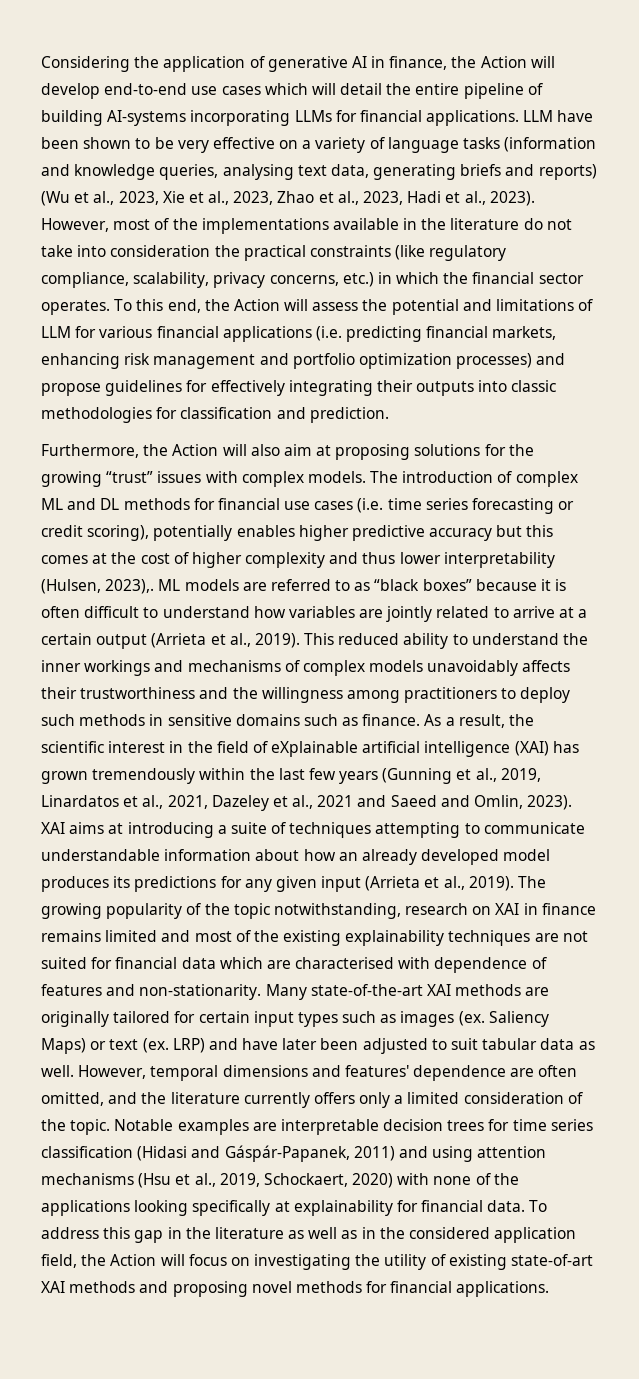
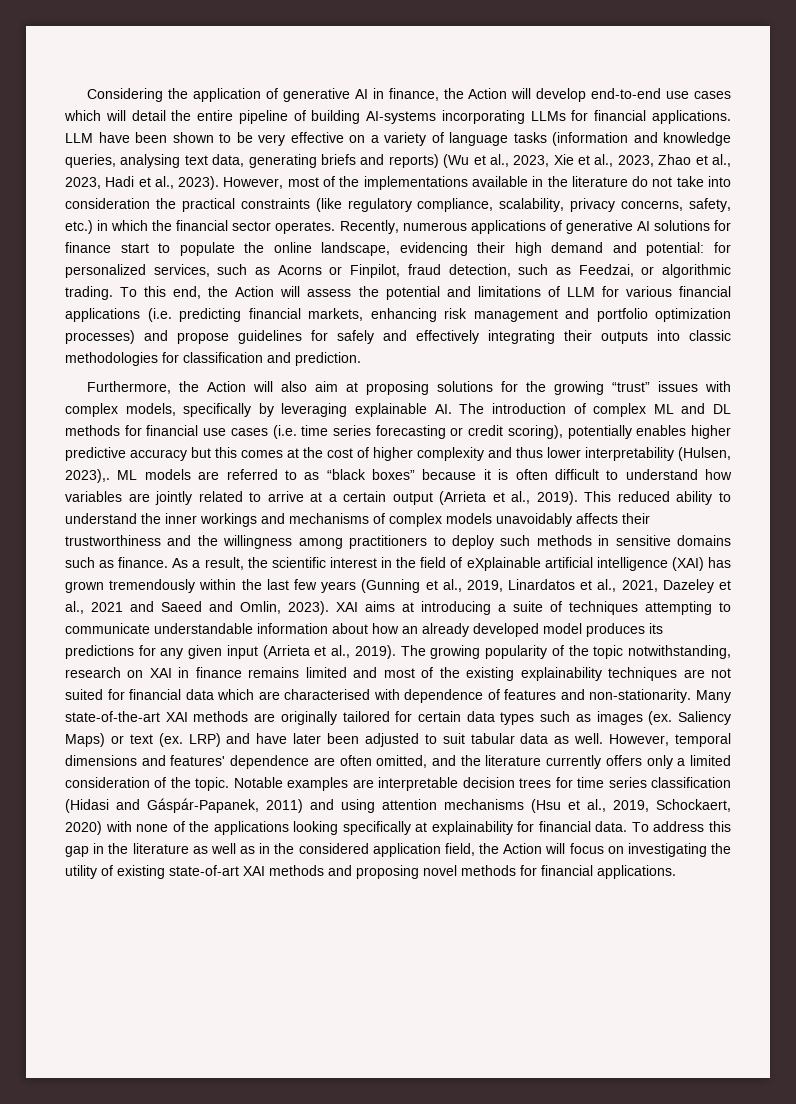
- However, most of the implementations available in the literature do not take into consideration the practical constraints (like regulatory compliance, scalability, privacy concerns, etc.) in which the financial sector operates.
+ However, most of the implementations available in the literature do not take into consideration the practical constraints (like regulatory compliance, scalability, privacy concerns, safety, etc.) in which the financial sector operates.
+ Recently, numerous applications of generative AI solutions for finance start to populate the online landscape, evidencing their high demand and potential: for personalized services, such as Acorns or Finpilot, fraud detection, such as Feedzai, or algorithmic trading.
- To this end, the Action will assess the potential and limitations of LLM for various financial applications (i.e. predicting financial markets, enhancing risk management and portfolio optimization processes) and propose guidelines for effectively integrating their outputs into classic methodologies for classification and prediction.
+ To this end, the Action will assess the potential and limitations of LLM for various financial applications (i.e. predicting financial markets, enhancing risk management and portfolio optimization processes) and propose guidelines for safely and effectively integrating their outputs into classic methodologies for classification and prediction.
- Furthermore, the Action will also aim at proposing solutions for the growing “trust” issues with complex models. The introduction of complex ML and DL methods for financial use cases (i.e. time series forecasting or credit scoring), potentially enables higher predictive accuracy but this comes at the cost of higher complexity and thus lower interpretability (Hulsen, 2023),.
+ Furthermore, the Action will also aim at proposing solutions for the growing “trust” issues with complex models, specifically by leveraging explainable AI. The introduction of complex ML and DL methods for financial use cases (i.e. time series forecasting or credit scoring), potentially enables higher predictive accuracy but this comes at the cost of higher complexity and thus lower interpretability (Hulsen, 2023),.
- Many state-of-the-art XAI methods are originally tailored for certain input types such as images (ex.
+ Many state-of-the-art XAI methods are originally tailored for certain data types such as images (ex.

